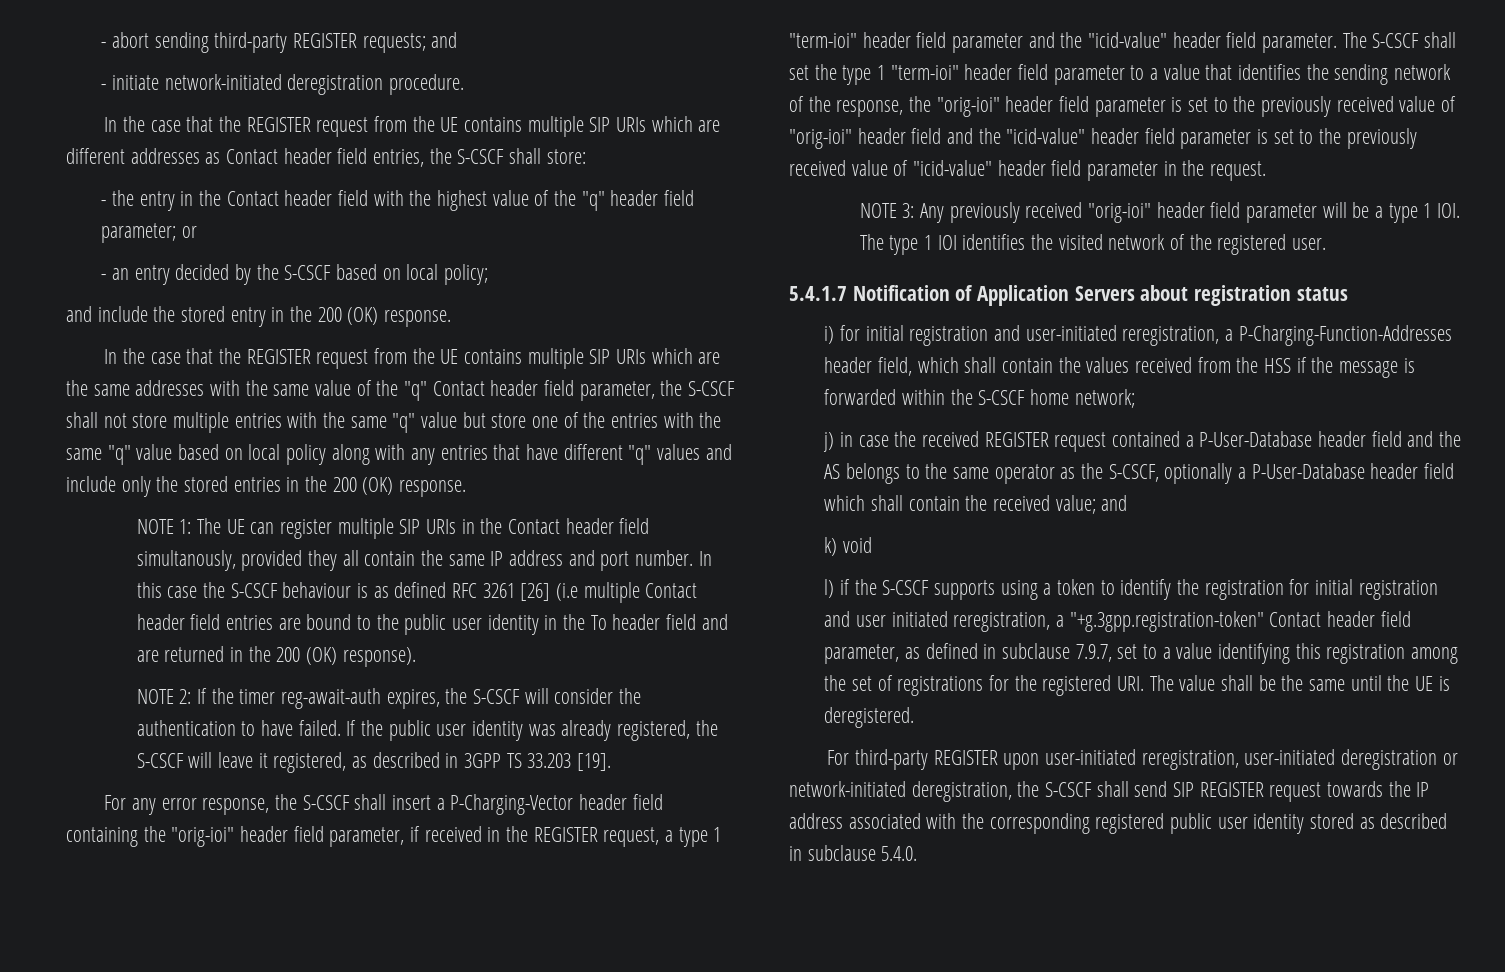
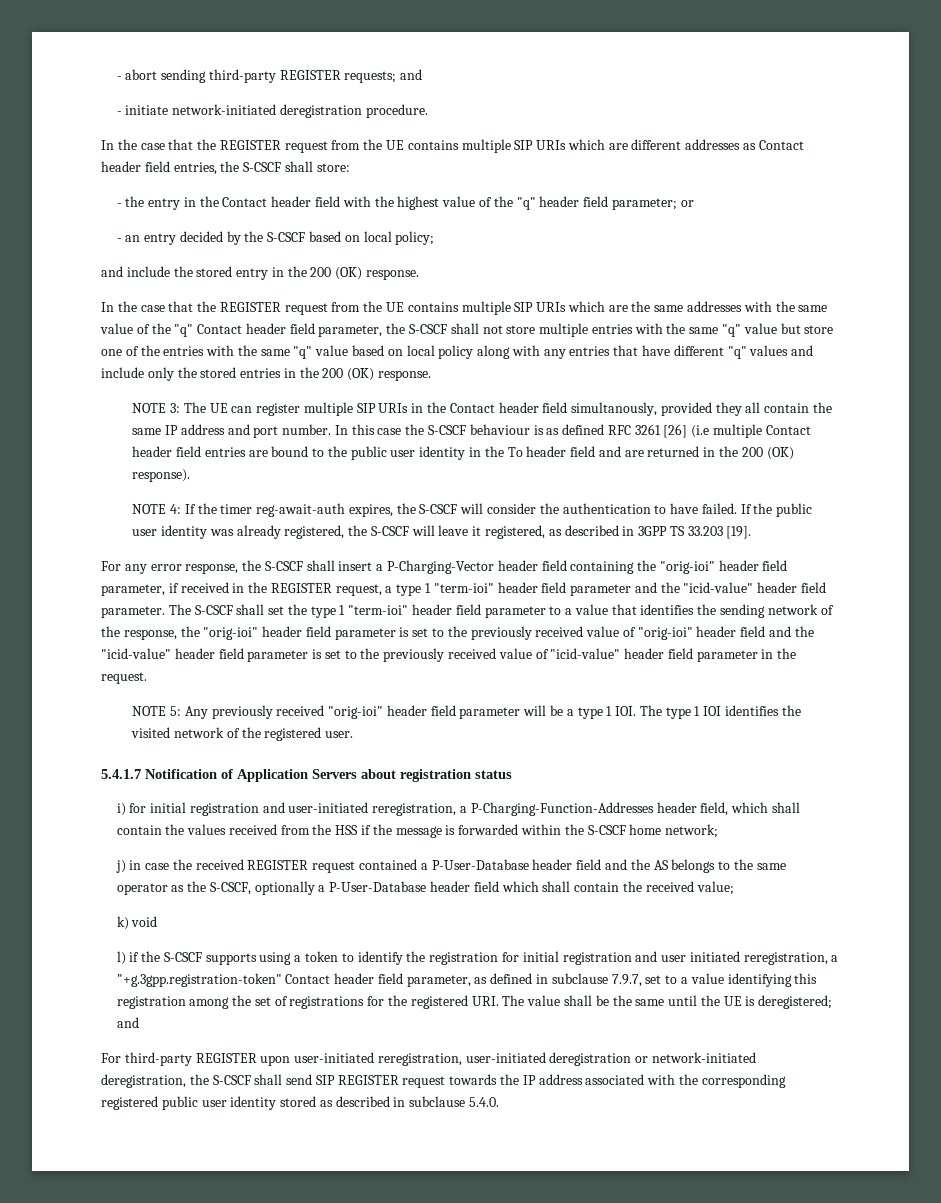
- NOTE 1: The UE can register multiple SIP URIs in the Contact header field simultanously, provided they all contain the same IP address and port number.
+ NOTE 3: The UE can register multiple SIP URIs in the Contact header field simultanously, provided they all contain the same IP address and port number.
- NOTE 2: If the timer reg-await-auth expires, the S-CSCF will consider the authentication to have failed.
+ NOTE 4: If the timer reg-await-auth expires, the S-CSCF will consider the authentication to have failed.
- NOTE 3: Any previously received "orig-ioi" header field parameter will be a type 1 IOI. The type 1 IOI identifies the visited network of the registered user.
+ NOTE 5: Any previously received "orig-ioi" header field parameter will be a type 1 IOI. The type 1 IOI identifies the visited network of the registered user.
- j) in case the received REGISTER request contained a P-User-Database header field and the AS belongs to the same operator as the S-CSCF, optionally a P-User-Database header field which shall contain the received value; and
+ j) in case the received REGISTER request contained a P-User-Database header field and the AS belongs to the same operator as the S-CSCF, optionally a P-User-Database header field which shall contain the received value;
- l) if the S-CSCF supports using a token to identify the registration for initial registration and user initiated reregistration, a "+g.3gpp.registration-token" Contact header field parameter, as defined in subclause 7.9.7, set to a value identifying this registration among the set of registrations for the registered URI. The value shall be the same until the UE is deregistered.
+ l) if the S-CSCF supports using a token to identify the registration for initial registration and user initiated reregistration, a "+g.3gpp.registration-token" Contact header field parameter, as defined in subclause 7.9.7, set to a value identifying this registration among the set of registrations for the registered URI. The value shall be the same until the UE is deregistered; and

